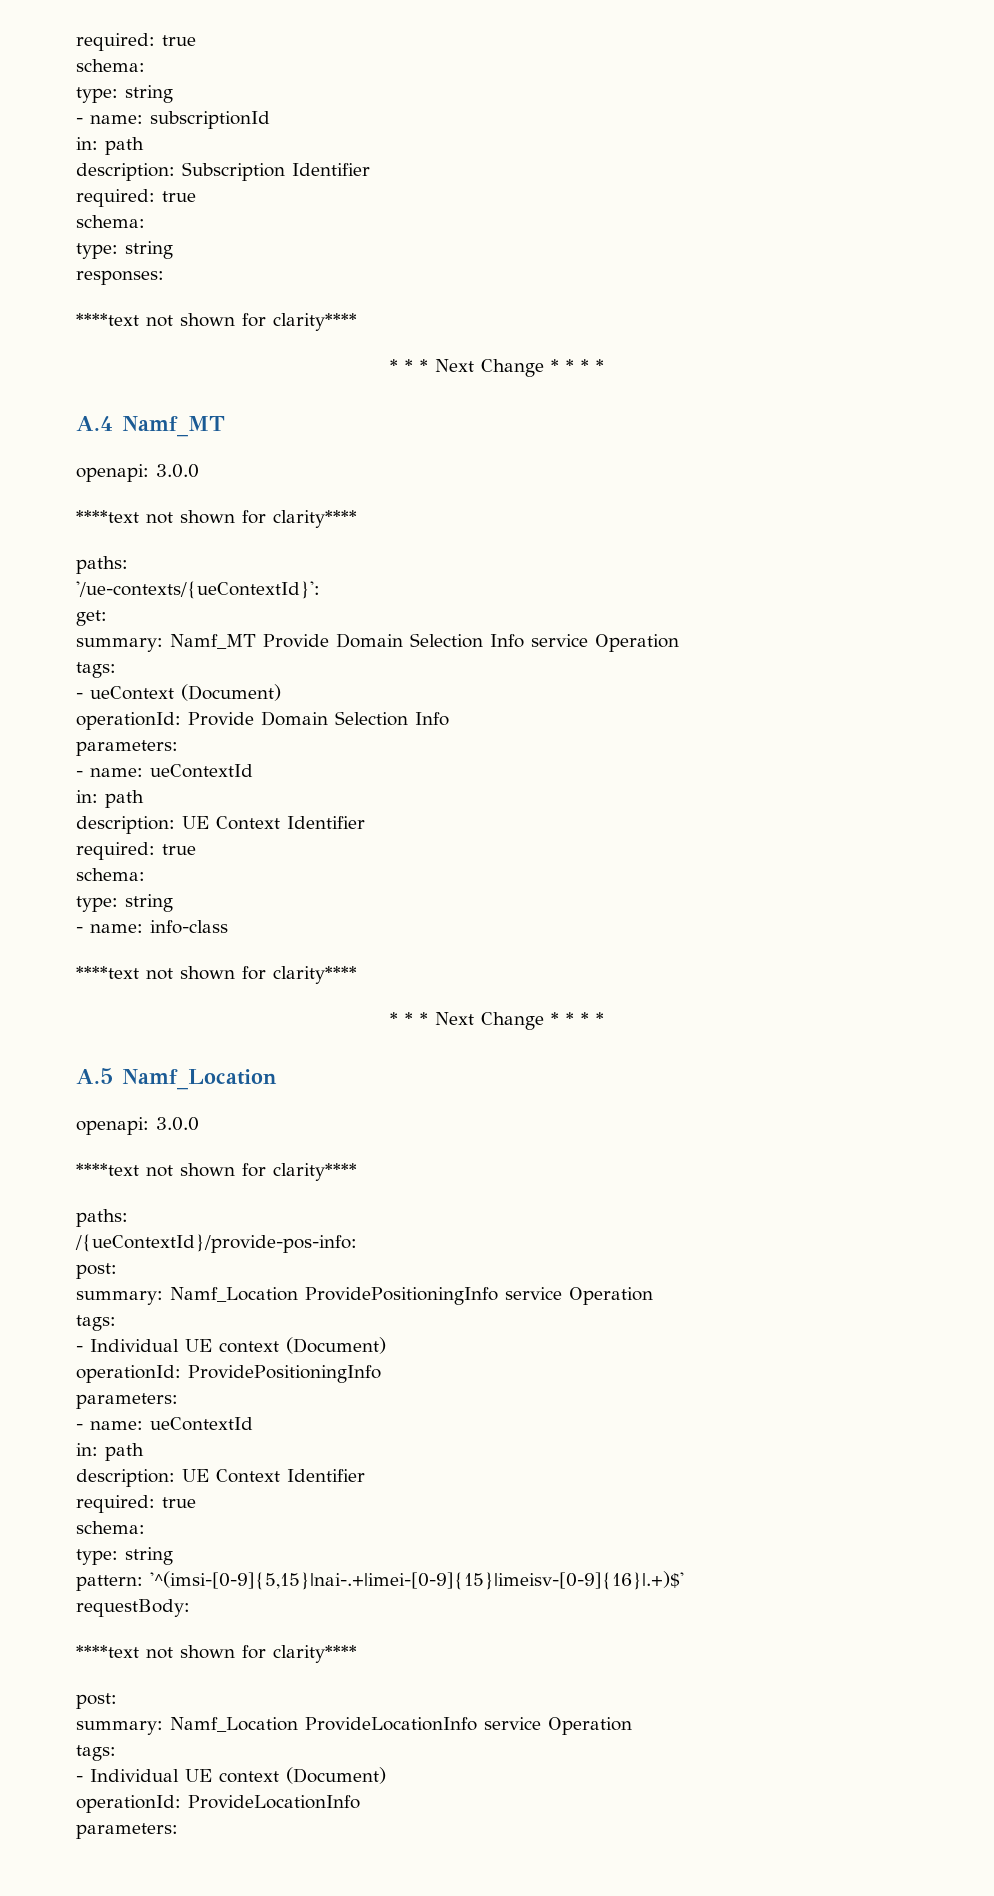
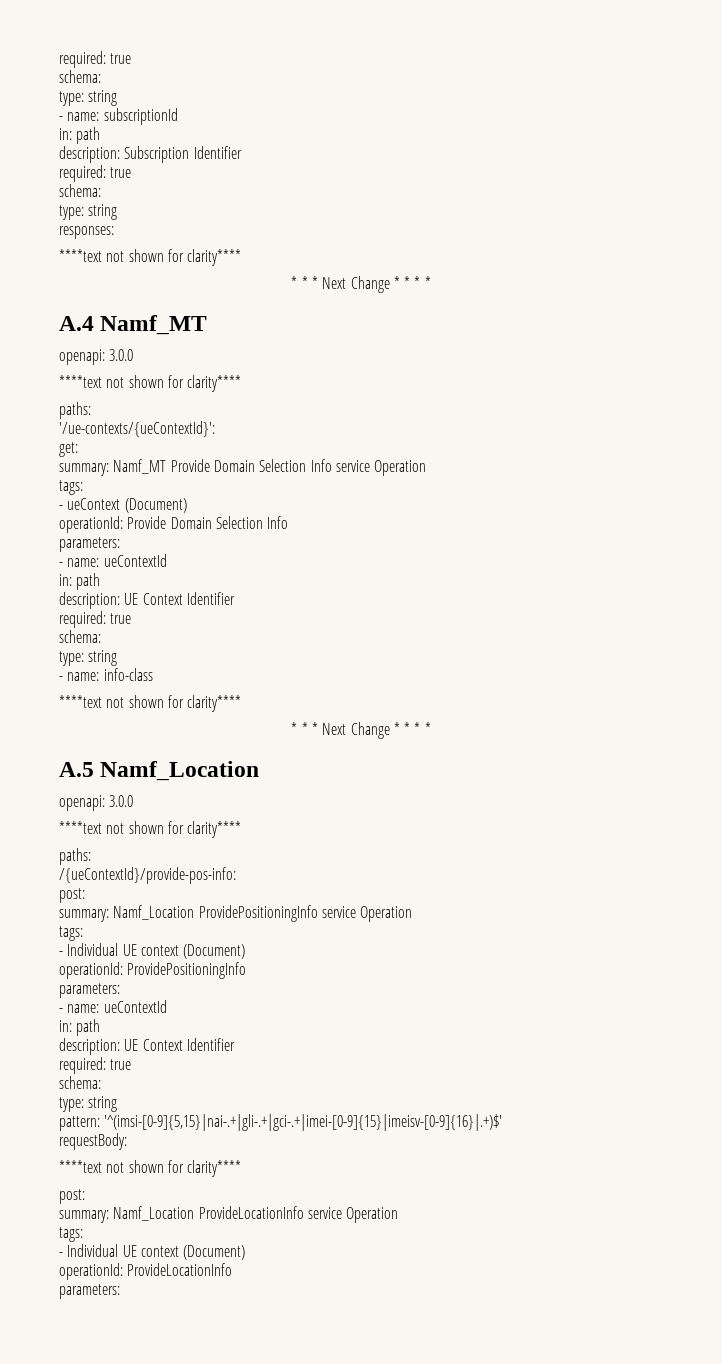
- pattern: '^(imsi-[0-9]{5,15}|nai-.+|imei-[0-9]{15}|imeisv-[0-9]{16}|.+)$'
+ pattern: '^(imsi-[0-9]{5,15}|nai-.+|gli-.+|gci-.+|imei-[0-9]{15}|imeisv-[0-9]{16}|.+)$'

